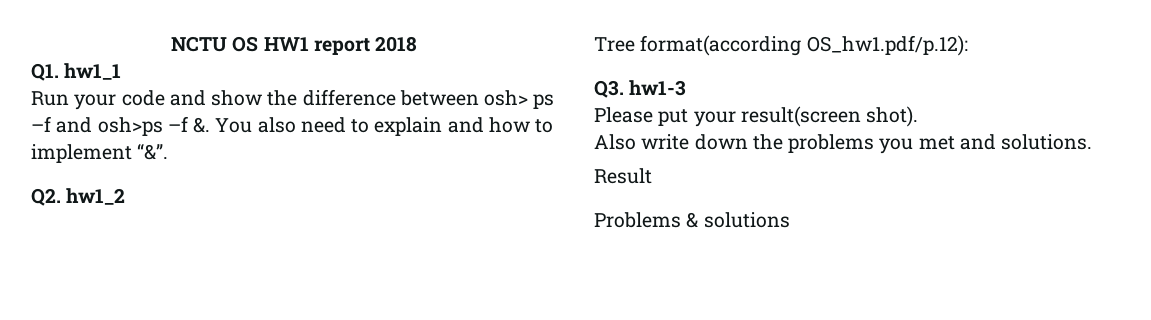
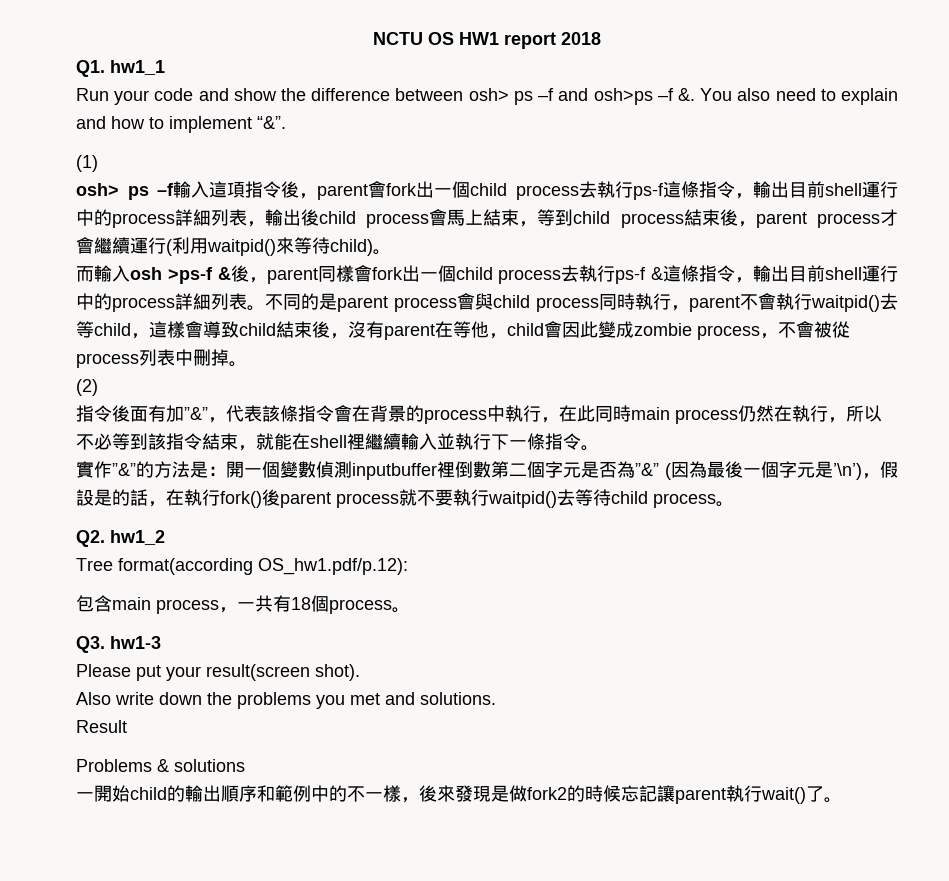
+ (1)
+ osh> ps –f輸入這項指令後，parent會fork出一個child process去執行ps-f這條指令，輸出目前shell運行中的process詳細列表，輸出後child process會馬上結束，等到child process結束後，parent process才會繼續運行(利用waitpid()來等待child)。
+ 而輸入osh >ps-f &後，parent同樣會fork出一個child process去執行ps-f &這條指令，輸出目前shell運行中的process詳細列表。不同的是parent process會與child process同時執行，parent不會執行waitpid()去等child，這樣會導致child結束後，沒有parent在等他，child會因此變成zombie process，不會被從process列表中刪掉。
+ (2)
+ 指令後面有加”&”，代表該條指令會在背景的process中執行，在此同時main process仍然在執行，所以不必等到該指令結束，就能在shell裡繼續輸入並執行下一條指令。
+ 實作”&”的方法是：開一個變數偵測inputbuffer裡倒數第二個字元是否為”&” (因為最後一個字元是’\n’)，假設是的話，在執行fork()後parent process就不要執行waitpid()去等待child process。
+ 包含main process，一共有18個process。
+ 一開始child的輸出順序和範例中的不一樣，後來發現是做fork2的時候忘記讓parent執行wait()了。

